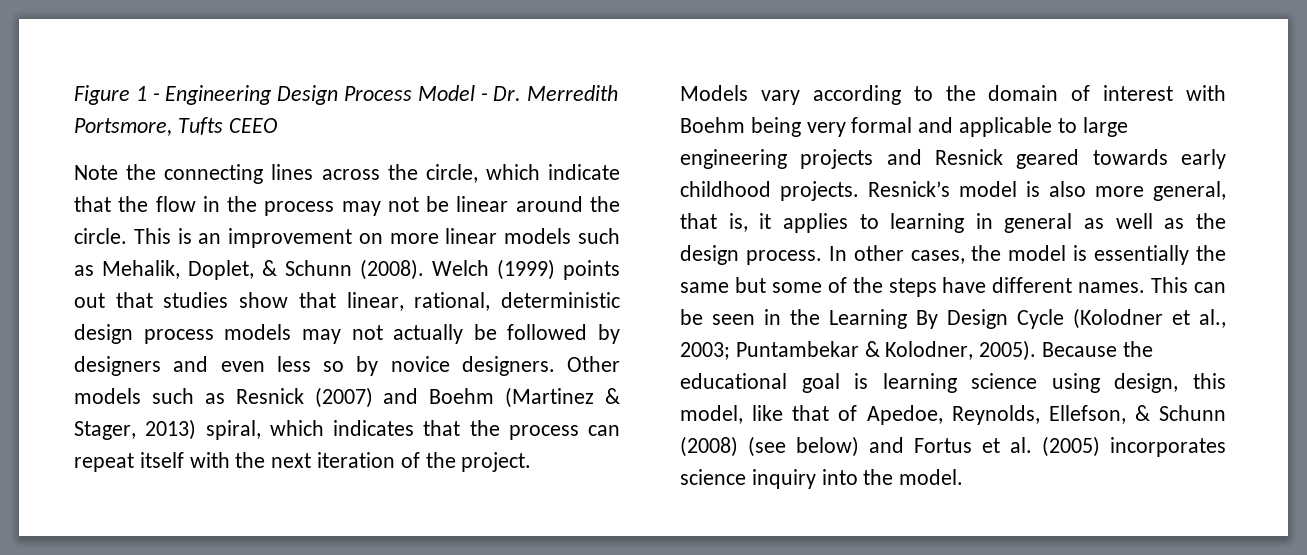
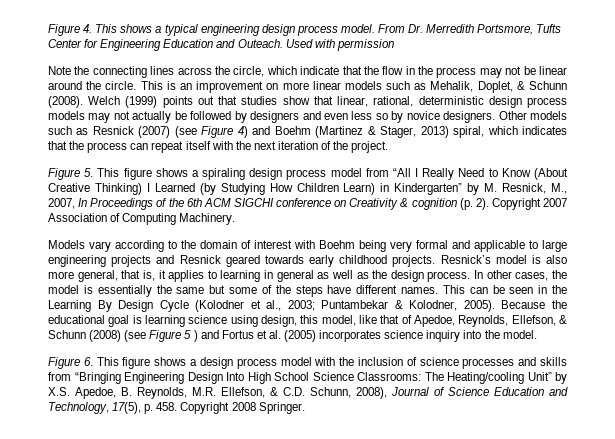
- Figure 1 - Engineering Design Process Model - Dr. Merredith Portsmore, Tufts CEEO
+ Figure 4. This shows a typical engineering design process model. From Dr. Merredith Portsmore, Tufts Center for Engineering Education and Outeach. Used with permission
- Other models such as Resnick (2007) and Boehm (Martinez & Stager, 2013) spiral, which indicates that the process can repeat itself with the next iteration of the project.
+ Other models such as Resnick (2007) (see Figure 4) and Boehm (Martinez & Stager, 2013) spiral, which indicates that the process can repeat itself with the next iteration of the project.
+ Figure 5. This figure shows a spiraling design process model from “All I Really Need to Know (About Creative Thinking) I Learned (by Studying How Children Learn) in Kindergarten” by M. Resnick, M., 2007, In Proceedings of the 6th ACM SIGCHI conference on Creativity & cognition (p. 2). Copyright 2007 Association of Computing Machinery.
- Because the educational goal is learning science using design, this model, like that of Apedoe, Reynolds, Ellefson, & Schunn (2008) (see below) and Fortus et al. (2005) incorporates science inquiry into the model.
+ Because the educational goal is learning science using design, this model, like that of Apedoe, Reynolds, Ellefson, & Schunn (2008) (see Figure 5 ) and Fortus et al. (2005) incorporates science inquiry into the model.
+ Figure 6. This figure shows a design process model with the inclusion of science processes and skills from “Bringing Engineering Design Into High School Science Classrooms: The Heating/cooling Unit” by X.S. Apedoe, B. Reynolds, M.R. Ellefson, & C.D. Schunn, 2008), Journal of Science Education and Technology, 17(5), p. 458. Copyright 2008 Springer.

